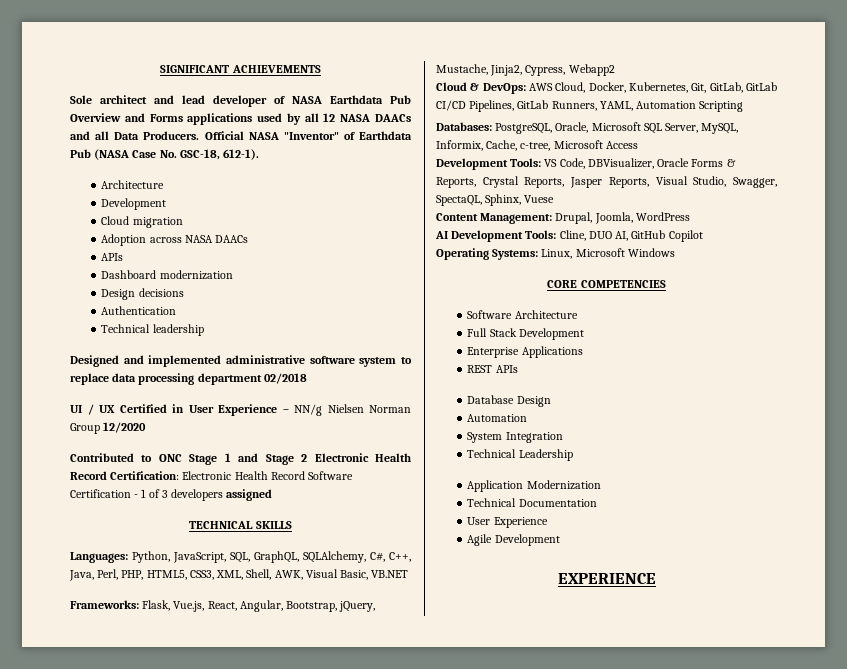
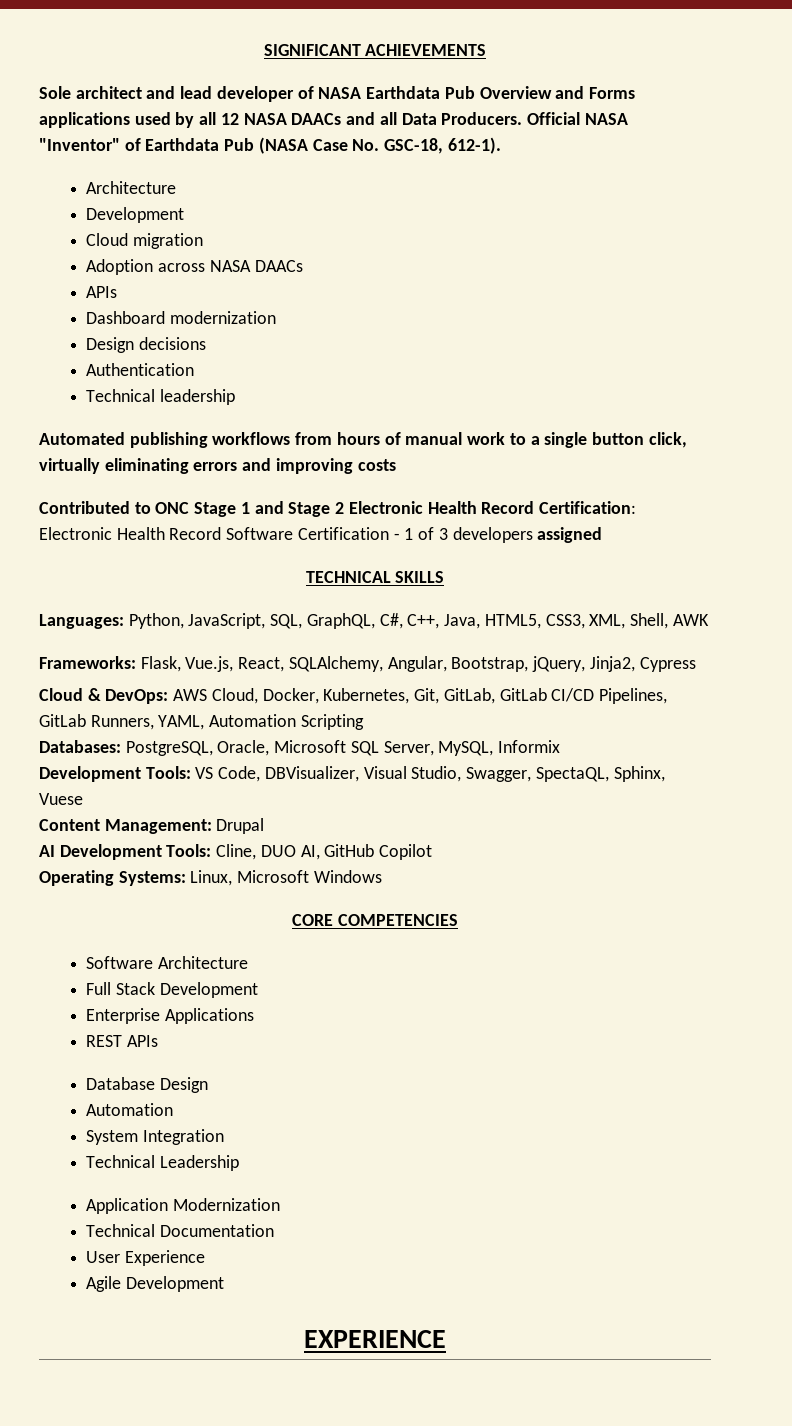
- Designed and implemented administrative software system to replace data processing department 02/2018
- UI / UX Certified in User Experience – NN/g Nielsen Norman Group 12/2020
+ Automated publishing workflows from hours of manual work to a single button click, virtually eliminating errors and improving costs
- Languages: Python, JavaScript, SQL, GraphQL, SQLAlchemy, C#, C++, Java, Perl, PHP, HTML5, CSS3, XML, Shell, AWK, Visual Basic, VB.NET
+ Languages: Python, JavaScript, SQL, GraphQL, C#, C++, Java, HTML5, CSS3, XML, Shell, AWK
- Frameworks: Flask, Vue.js, React, Angular, Bootstrap, jQuery, Mustache, Jinja2, Cypress, Webapp2
+ Frameworks: Flask, Vue.js, React, SQLAlchemy, Angular, Bootstrap, jQuery, Jinja2, Cypress
- Databases: PostgreSQL, Oracle, Microsoft SQL Server, MySQL, Informix, Cache, c-tree, Microsoft Access
+ Databases: PostgreSQL, Oracle, Microsoft SQL Server, MySQL, Informix
- Development Tools: VS Code, DBVisualizer, Oracle Forms & Reports, Crystal Reports, Jasper Reports, Visual Studio, Swagger, SpectaQL, Sphinx, Vuese
+ Development Tools: VS Code, DBVisualizer, Visual Studio, Swagger, SpectaQL, Sphinx, Vuese
- Content Management: Drupal, Joomla, WordPress
+ Content Management: Drupal

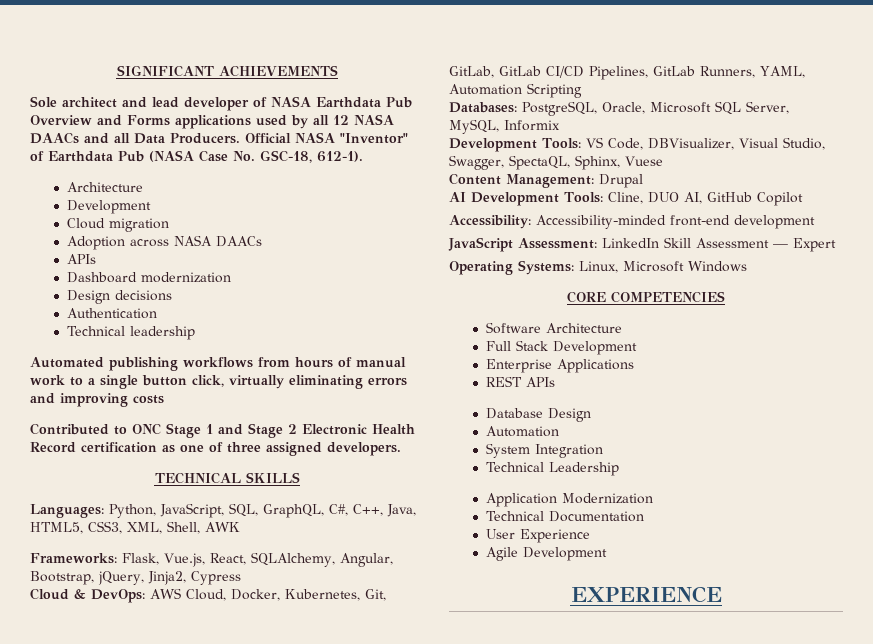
- Contributed to ONC Stage 1 and Stage 2 Electronic Health Record Certification: Electronic Health Record Software Certification - 1 of 3 developers assigned
+ Contributed to ONC Stage 1 and Stage 2 Electronic Health Record certification as one of three assigned developers.
+ Accessibility: Accessibility-minded front-end development
+ JavaScript Assessment: LinkedIn Skill Assessment — Expert

